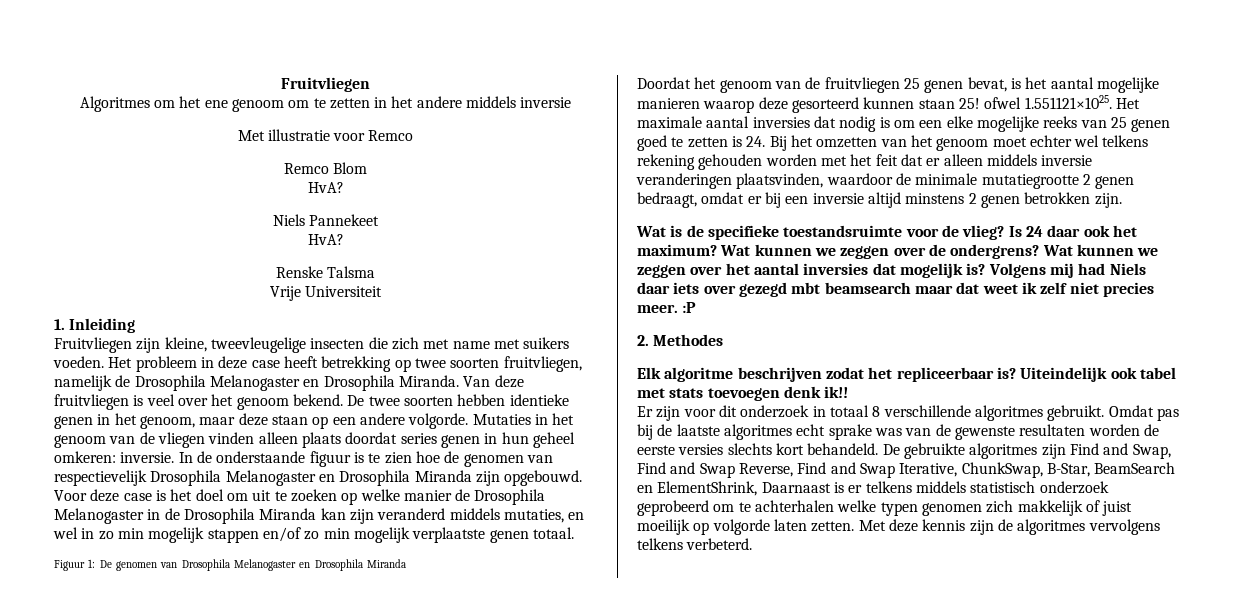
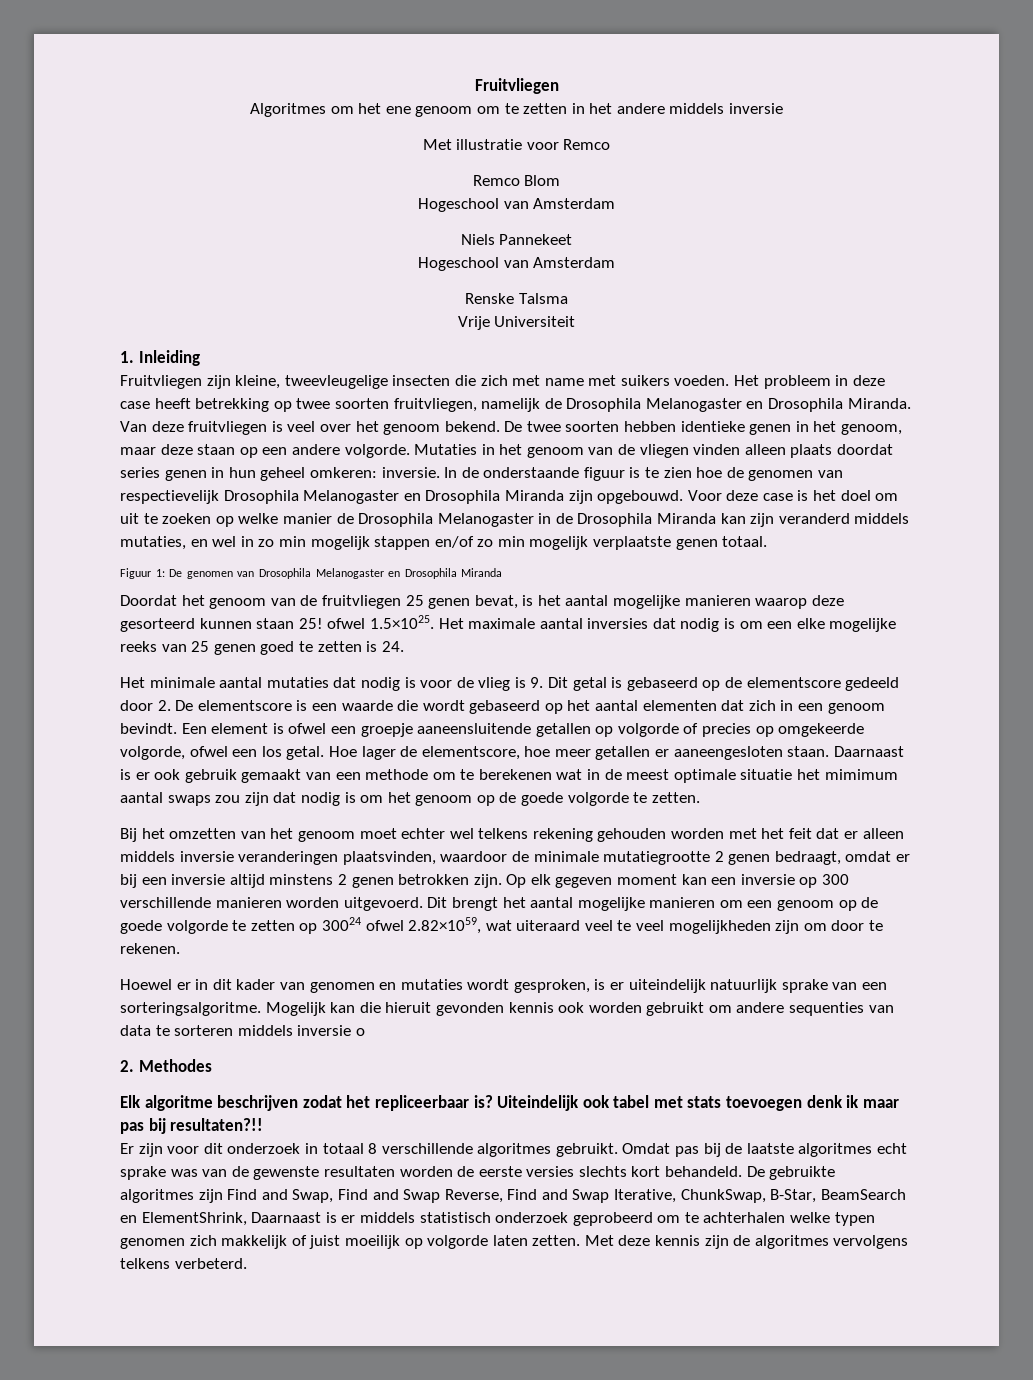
  Remco Blom
- HvA?
+ Hogeschool van Amsterdam
  Niels Pannekeet
- HvA?
+ Hogeschool van Amsterdam
- Doordat het genoom van de fruitvliegen 25 genen bevat, is het aantal mogelijke manieren waarop deze gesorteerd kunnen staan 25! ofwel 1.551121×1025. Het maximale aantal inversies dat nodig is om een elke mogelijke reeks van 25 genen goed te zetten is 24. Bij het omzetten van het genoom moet echter wel telkens rekening gehouden worden met het feit dat er alleen middels inversie veranderingen plaatsvinden, waardoor de minimale mutatiegrootte 2 genen bedraagt, omdat er bij een inversie altijd minstens 2 genen betrokken zijn.
- Wat is de specifieke toestandsruimte voor de vlieg? Is 24 daar ook het maximum? Wat kunnen we zeggen over de ondergrens? Wat kunnen we zeggen over het aantal inversies dat mogelijk is? Volgens mij had Niels daar iets over gezegd mbt beamsearch maar dat weet ik zelf niet precies meer. :P
+ Doordat het genoom van de fruitvliegen 25 genen bevat, is het aantal mogelijke manieren waarop deze gesorteerd kunnen staan 25! ofwel 1.5×1025. Het maximale aantal inversies dat nodig is om een elke mogelijke reeks van 25 genen goed te zetten is 24.
+ Het minimale aantal mutaties dat nodig is voor de vlieg is 9. Dit getal is gebaseerd op de elementscore gedeeld door 2. De elementscore is een waarde die wordt gebaseerd op het aantal elementen dat zich in een genoom bevindt. Een element is ofwel een groepje aaneensluitende getallen op volgorde of precies op omgekeerde volgorde, ofwel een los getal. Hoe lager de elementscore, hoe meer getallen er aaneengesloten staan. Daarnaast is er ook gebruik gemaakt van een methode om te berekenen wat in de meest optimale situatie het mimimum aantal swaps zou zijn dat nodig is om het genoom op de goede volgorde te zetten.
+ Bij het omzetten van het genoom moet echter wel telkens rekening gehouden worden met het feit dat er alleen middels inversie veranderingen plaatsvinden, waardoor de minimale mutatiegrootte 2 genen bedraagt, omdat er bij een inversie altijd minstens 2 genen betrokken zijn. Op elk gegeven moment kan een inversie op 300 verschillende manieren worden uitgevoerd. Dit brengt het aantal mogelijke manieren om een genoom op de goede volgorde te zetten op 30024 ofwel 2.82×1059, wat uiteraard veel te veel mogelijkheden zijn om door te rekenen.
+ Hoewel er in dit kader van genomen en mutaties wordt gesproken, is er uiteindelijk natuurlijk sprake van een sorteringsalgoritme. Mogelijk kan die hieruit gevonden kennis ook worden gebruikt om andere sequenties van data te sorteren middels inversie o
- Uiteindelijk ook tabel met stats toevoegen denk ik!!
+ Uiteindelijk ook tabel met stats toevoegen denk ik maar pas bij resultaten?!!
- De gebruikte algoritmes zijn Find and Swap, Find and Swap Reverse, Find and Swap Iterative, ChunkSwap, B-Star, BeamSearch en ElementShrink, Daarnaast is er telkens middels statistisch onderzoek geprobeerd om te achterhalen welke typen genomen zich makkelijk of juist moeilijk op volgorde laten zetten.
+ De gebruikte algoritmes zijn Find and Swap, Find and Swap Reverse, Find and Swap Iterative, ChunkSwap, B-Star, BeamSearch en ElementShrink, Daarnaast is er middels statistisch onderzoek geprobeerd om te achterhalen welke typen genomen zich makkelijk of juist moeilijk op volgorde laten zetten.

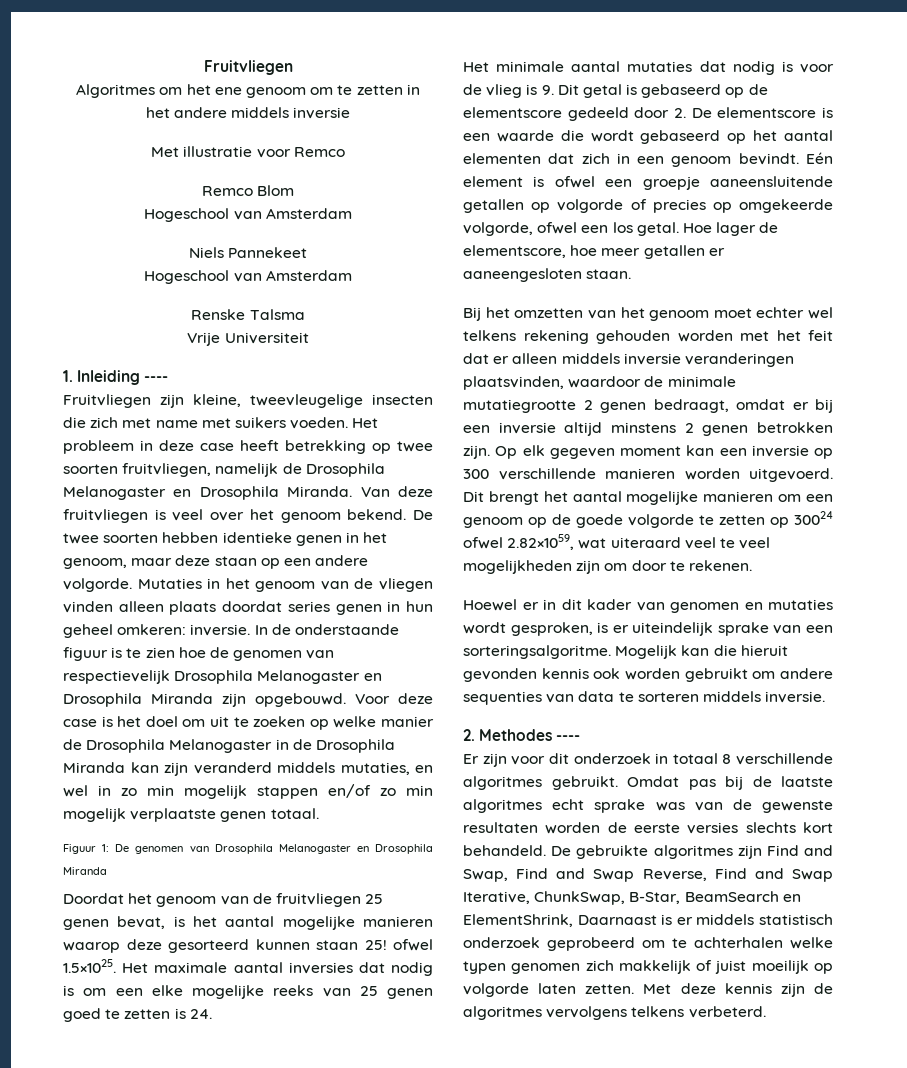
- 1. Inleiding
+ 1. Inleiding ----
- Een element is ofwel een groepje aaneensluitende getallen op volgorde of precies op omgekeerde volgorde, ofwel een los getal.
+ Eén element is ofwel een groepje aaneensluitende getallen op volgorde of precies op omgekeerde volgorde, ofwel een los getal.
- Daarnaast is er ook gebruik gemaakt van een methode om te berekenen wat in de meest optimale situatie het mimimum aantal swaps zou zijn dat nodig is om het genoom op de goede volgorde te zetten.
- Hoewel er in dit kader van genomen en mutaties wordt gesproken, is er uiteindelijk natuurlijk sprake van een sorteringsalgoritme.
+ Hoewel er in dit kader van genomen en mutaties wordt gesproken, is er uiteindelijk sprake van een sorteringsalgoritme.
- Mogelijk kan die hieruit gevonden kennis ook worden gebruikt om andere sequenties van data te sorteren middels inversie o
+ Mogelijk kan die hieruit gevonden kennis ook worden gebruikt om andere sequenties van data te sorteren middels inversie.
- 2. Methodes
- Elk algoritme beschrijven zodat het repliceerbaar is? Uiteindelijk ook tabel met stats toevoegen denk ik maar pas bij resultaten?!!
+ 2. Methodes ----

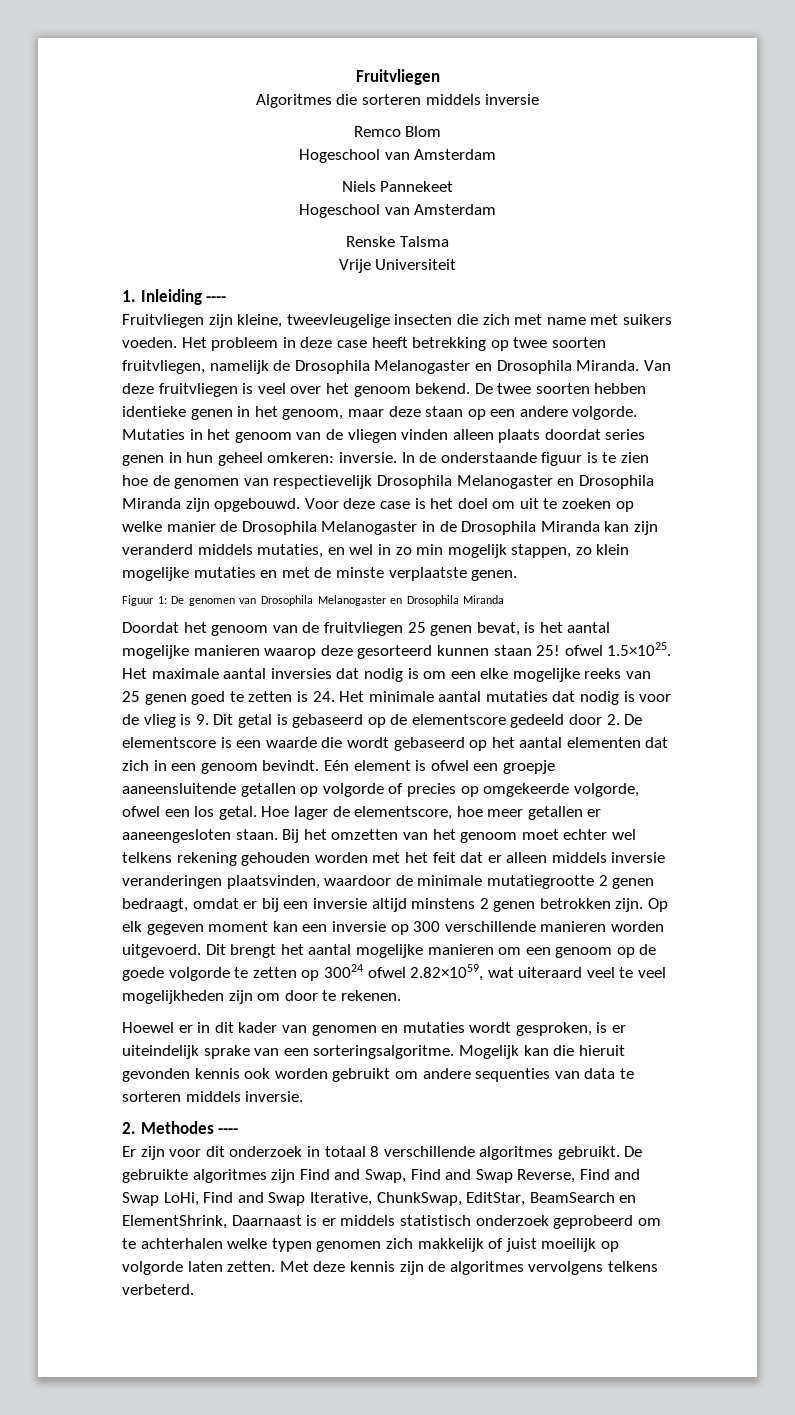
- Algoritmes om het ene genoom om te zetten in het andere middels inversie
- Met illustratie voor Remco
+ Algoritmes die sorteren middels inversie
- Voor deze case is het doel om uit te zoeken op welke manier de Drosophila Melanogaster in de Drosophila Miranda kan zijn veranderd middels mutaties, en wel in zo min mogelijk stappen en/of zo min mogelijk verplaatste genen totaal.
+ Voor deze case is het doel om uit te zoeken op welke manier de Drosophila Melanogaster in de Drosophila Miranda kan zijn veranderd middels mutaties, en wel in zo min mogelijk stappen, zo klein mogelijke mutaties en met de minste verplaatste genen.
- Doordat het genoom van de fruitvliegen 25 genen bevat, is het aantal mogelijke manieren waarop deze gesorteerd kunnen staan 25! ofwel 1.5×1025. Het maximale aantal inversies dat nodig is om een elke mogelijke reeks van 25 genen goed te zetten is 24.
- Het minimale aantal mutaties dat nodig is voor de vlieg is 9. Dit getal is gebaseerd op de elementscore gedeeld door 2. De elementscore is een waarde die wordt gebaseerd op het aantal elementen dat zich in een genoom bevindt.
+ Doordat het genoom van de fruitvliegen 25 genen bevat, is het aantal mogelijke manieren waarop deze gesorteerd kunnen staan 25! ofwel 1.5×1025. Het maximale aantal inversies dat nodig is om een elke mogelijke reeks van 25 genen goed te zetten is 24. Het minimale aantal mutaties dat nodig is voor de vlieg is 9. Dit getal is gebaseerd op de elementscore gedeeld door 2. De elementscore is een waarde die wordt gebaseerd op het aantal elementen dat zich in een genoom bevindt.
- Hoe lager de elementscore, hoe meer getallen er aaneengesloten staan.
- Bij het omzetten van het genoom moet echter wel telkens rekening gehouden worden met het feit dat er alleen middels inversie veranderingen plaatsvinden, waardoor de minimale mutatiegrootte 2 genen bedraagt, omdat er bij een inversie altijd minstens 2 genen betrokken zijn.
+ Hoe lager de elementscore, hoe meer getallen er aaneengesloten staan. Bij het omzetten van het genoom moet echter wel telkens rekening gehouden worden met het feit dat er alleen middels inversie veranderingen plaatsvinden, waardoor de minimale mutatiegrootte 2 genen bedraagt, omdat er bij een inversie altijd minstens 2 genen betrokken zijn.
- Omdat pas bij de laatste algoritmes echt sprake was van de gewenste resultaten worden de eerste versies slechts kort behandeld.
- De gebruikte algoritmes zijn Find and Swap, Find and Swap Reverse, Find and Swap Iterative, ChunkSwap, B-Star, BeamSearch en ElementShrink, Daarnaast is er middels statistisch onderzoek geprobeerd om te achterhalen welke typen genomen zich makkelijk of juist moeilijk op volgorde laten zetten.
+ De gebruikte algoritmes zijn Find and Swap, Find and Swap Reverse, Find and Swap LoHi, Find and Swap Iterative, ChunkSwap, EditStar, BeamSearch en ElementShrink, Daarnaast is er middels statistisch onderzoek geprobeerd om te achterhalen welke typen genomen zich makkelijk of juist moeilijk op volgorde laten zetten.

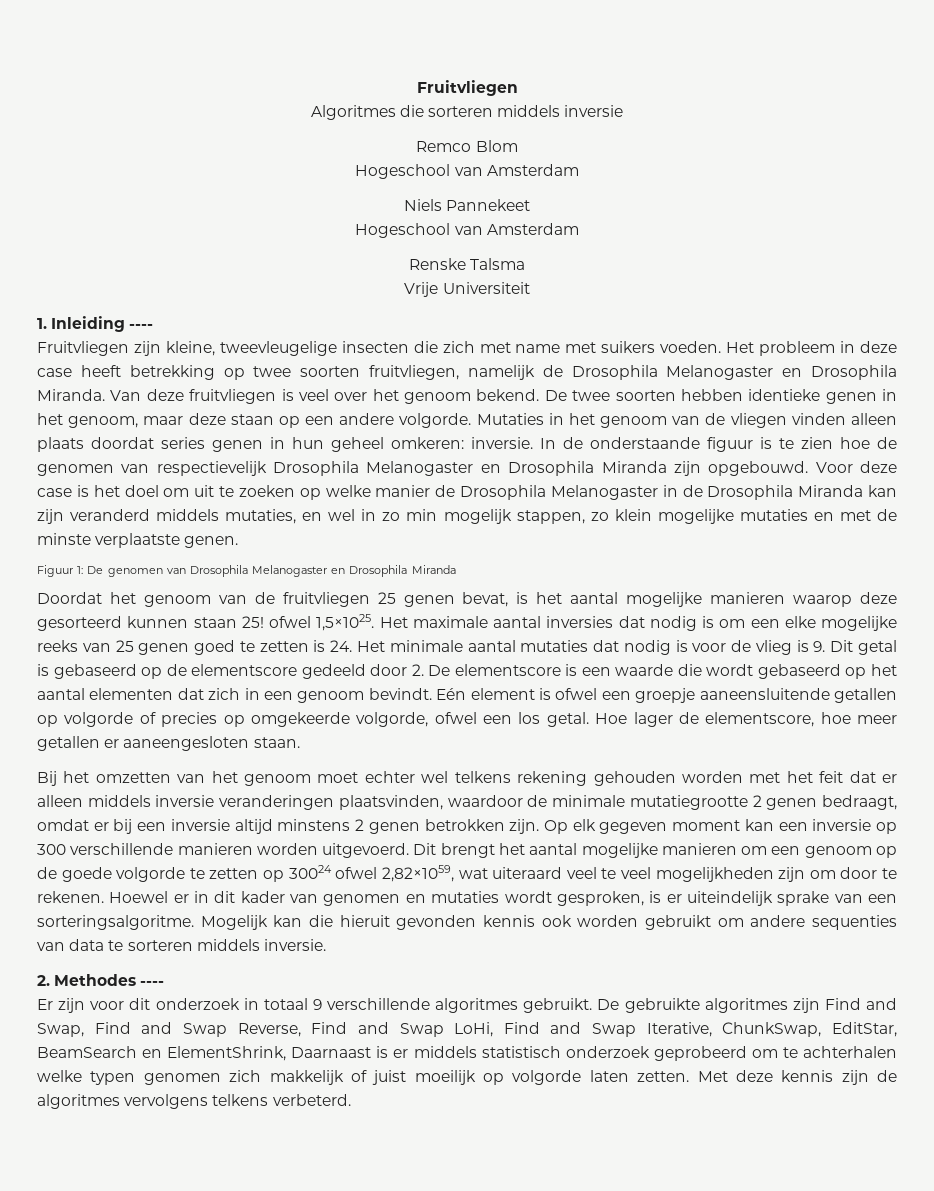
- Doordat het genoom van de fruitvliegen 25 genen bevat, is het aantal mogelijke manieren waarop deze gesorteerd kunnen staan 25! ofwel 1.5×1025. Het maximale aantal inversies dat nodig is om een elke mogelijke reeks van 25 genen goed te zetten is 24. Het minimale aantal mutaties dat nodig is voor de vlieg is 9. Dit getal is gebaseerd op de elementscore gedeeld door 2. De elementscore is een waarde die wordt gebaseerd op het aantal elementen dat zich in een genoom bevindt.
+ Doordat het genoom van de fruitvliegen 25 genen bevat, is het aantal mogelijke manieren waarop deze gesorteerd kunnen staan 25! ofwel 1,5×1025. Het maximale aantal inversies dat nodig is om een elke mogelijke reeks van 25 genen goed te zetten is 24. Het minimale aantal mutaties dat nodig is voor de vlieg is 9. Dit getal is gebaseerd op de elementscore gedeeld door 2. De elementscore is een waarde die wordt gebaseerd op het aantal elementen dat zich in een genoom bevindt.
- Hoe lager de elementscore, hoe meer getallen er aaneengesloten staan. Bij het omzetten van het genoom moet echter wel telkens rekening gehouden worden met het feit dat er alleen middels inversie veranderingen plaatsvinden, waardoor de minimale mutatiegrootte 2 genen bedraagt, omdat er bij een inversie altijd minstens 2 genen betrokken zijn.
+ Hoe lager de elementscore, hoe meer getallen er aaneengesloten staan.
+ Bij het omzetten van het genoom moet echter wel telkens rekening gehouden worden met het feit dat er alleen middels inversie veranderingen plaatsvinden, waardoor de minimale mutatiegrootte 2 genen bedraagt, omdat er bij een inversie altijd minstens 2 genen betrokken zijn.
- Dit brengt het aantal mogelijke manieren om een genoom op de goede volgorde te zetten op 30024 ofwel 2.82×1059, wat uiteraard veel te veel mogelijkheden zijn om door te rekenen.
- Hoewel er in dit kader van genomen en mutaties wordt gesproken, is er uiteindelijk sprake van een sorteringsalgoritme.
+ Dit brengt het aantal mogelijke manieren om een genoom op de goede volgorde te zetten op 30024 ofwel 2,82×1059, wat uiteraard veel te veel mogelijkheden zijn om door te rekenen. Hoewel er in dit kader van genomen en mutaties wordt gesproken, is er uiteindelijk sprake van een sorteringsalgoritme.
- Er zijn voor dit onderzoek in totaal 8 verschillende algoritmes gebruikt.
+ Er zijn voor dit onderzoek in totaal 9 verschillende algoritmes gebruikt.

